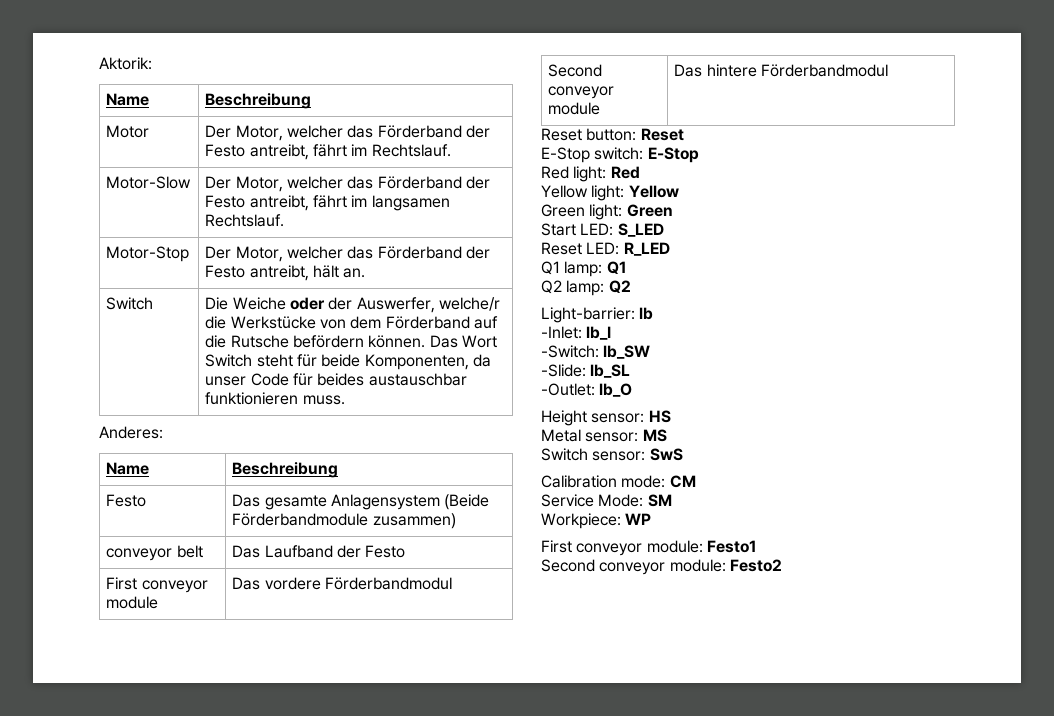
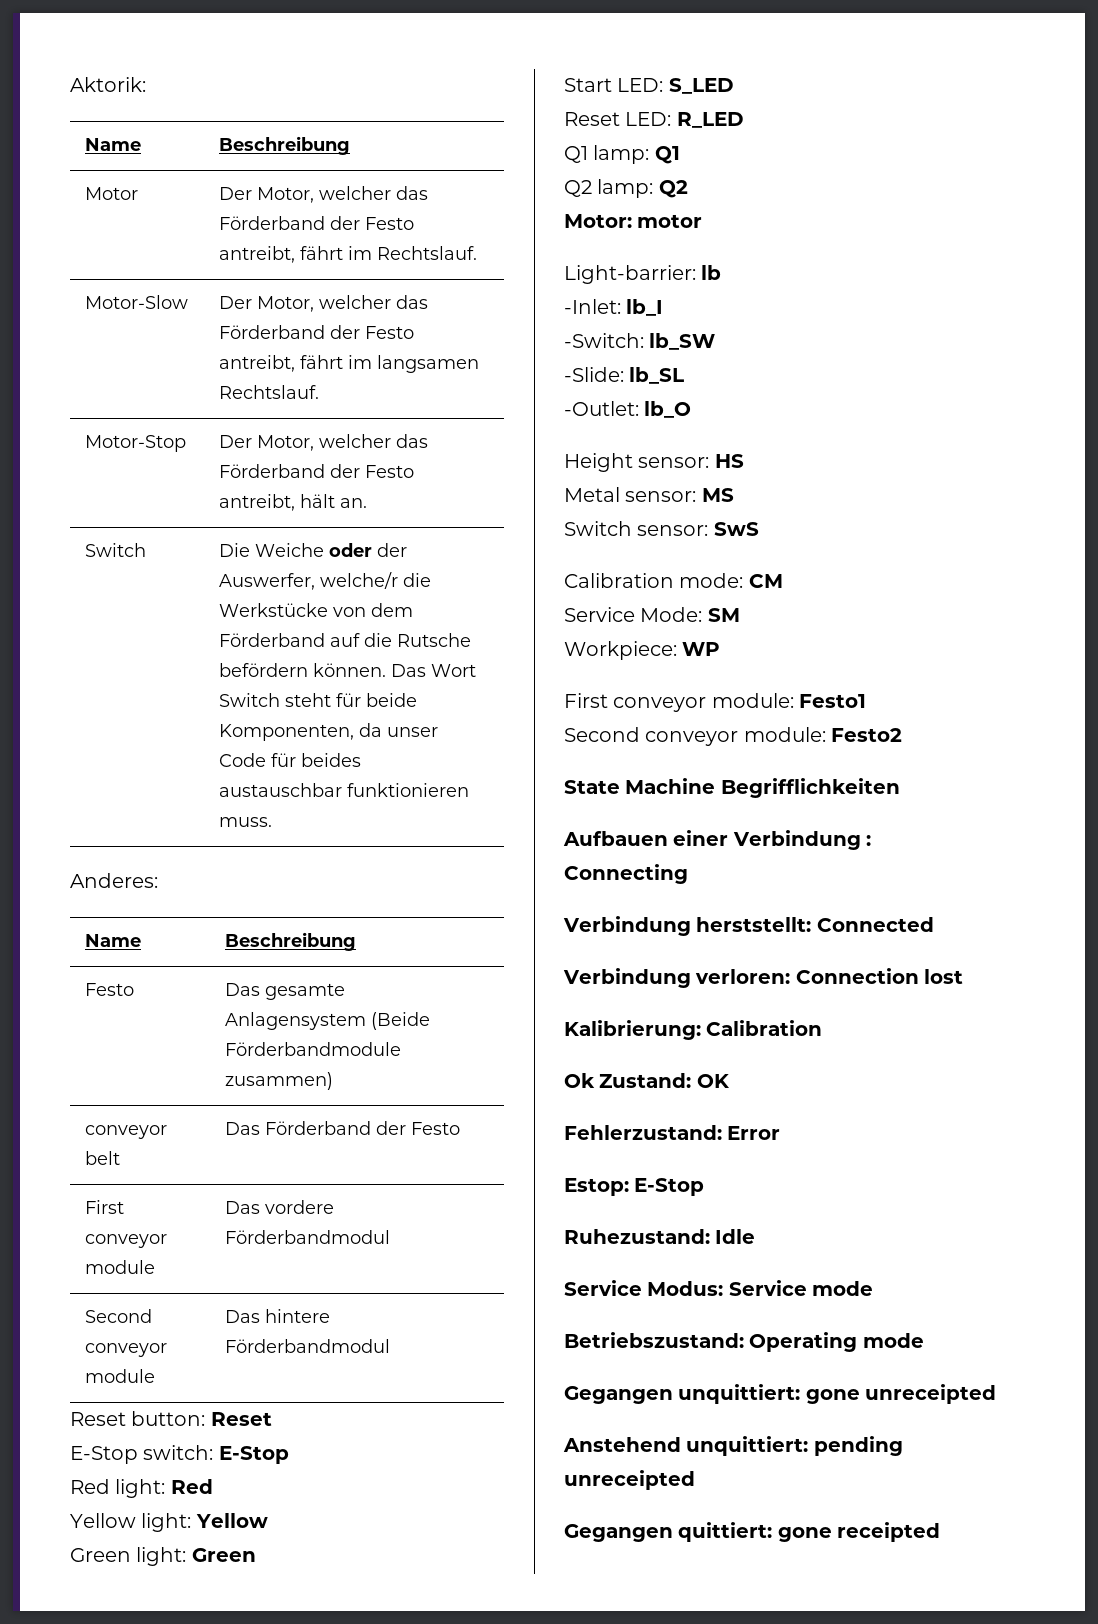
- conveyor belt | Das Laufband der Festo
+ conveyor belt | Das Förderband der Festo
+ Motor: motor
+ State Machine Begrifflichkeiten
+ Aufbauen einer Verbindung : Connecting
+ Verbindung herststellt: Connected
+ Verbindung verloren: Connection lost
+ Kalibrierung: Calibration
+ Ok Zustand: OK
+ Fehlerzustand: Error
+ Estop: E-Stop
+ Ruhezustand: Idle
+ Service Modus: Service mode
+ Betriebszustand: Operating mode
+ Gegangen unquittiert: gone unreceipted
+ Anstehend unquittiert: pending unreceipted
+ Gegangen quittiert: gone receipted

